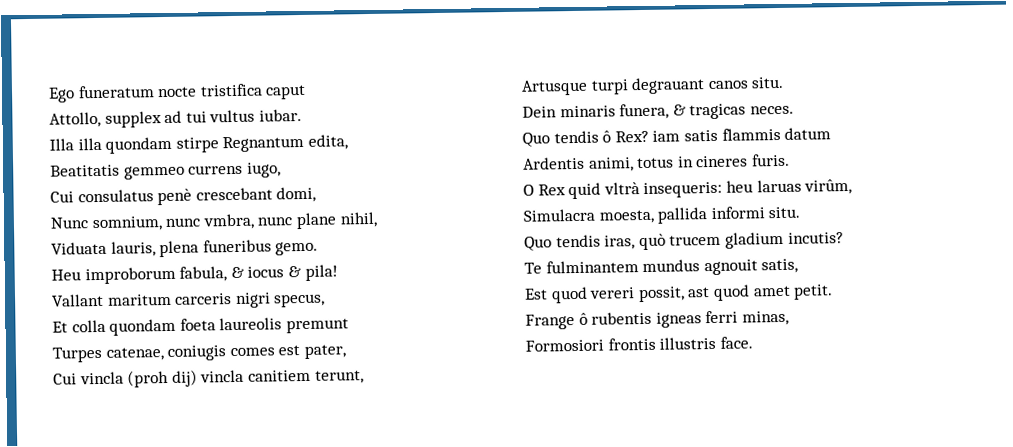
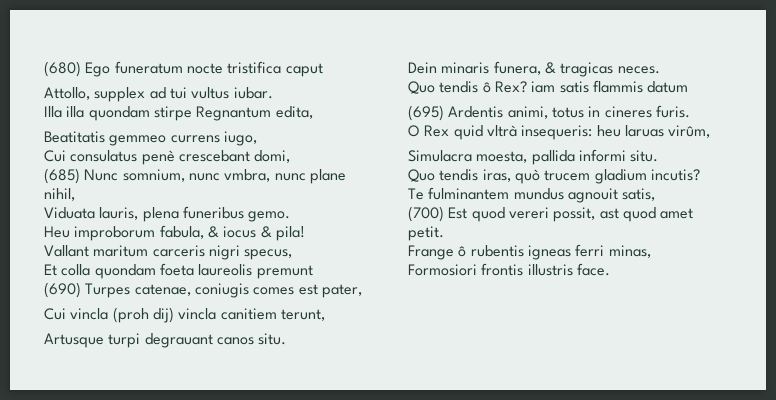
- Ego funeratum nocte tristifica caput
+ (680) Ego funeratum nocte tristifica caput
- Nunc somnium, nunc vmbra, nunc plane nihil,
+ (685) Nunc somnium, nunc vmbra, nunc plane nihil,
- Turpes catenae, coniugis comes est pater,
+ (690) Turpes catenae, coniugis comes est pater,
- Ardentis animi, totus in cineres furis.
+ (695) Ardentis animi, totus in cineres furis.
- Est quod vereri possit, ast quod amet petit.
+ (700) Est quod vereri possit, ast quod amet petit.

